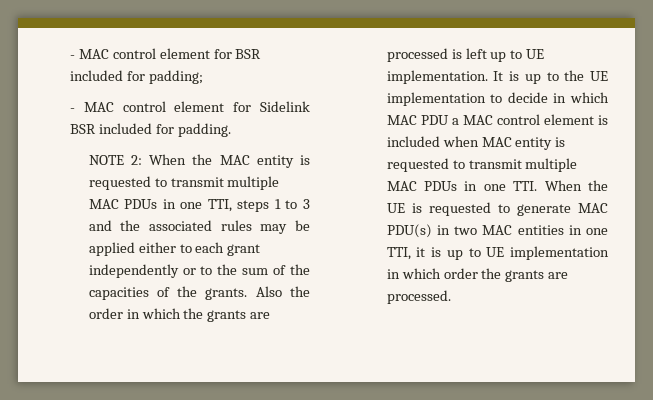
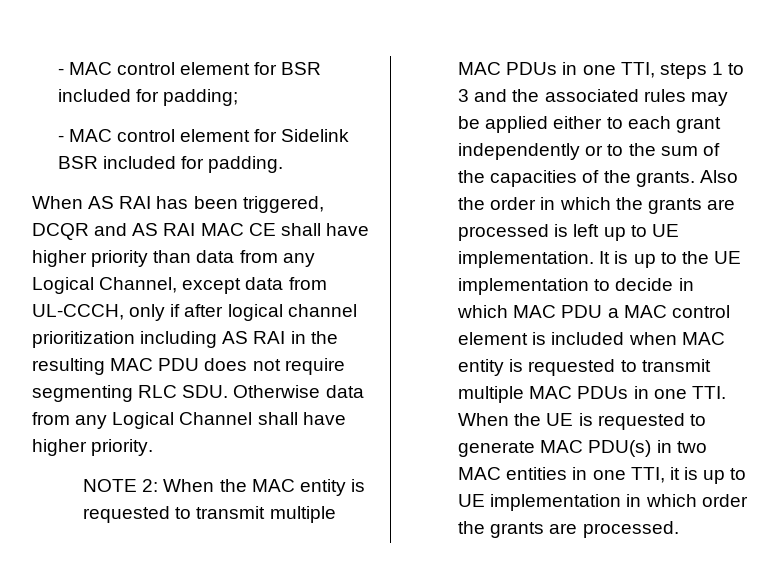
+ When AS RAI has been triggered, DCQR and AS RAI MAC CE shall have higher priority than data from any Logical Channel, except data from UL-CCCH, only if after logical channel prioritization including AS RAI in the resulting MAC PDU does not require segmenting RLC SDU. Otherwise data from any Logical Channel shall have higher priority.

